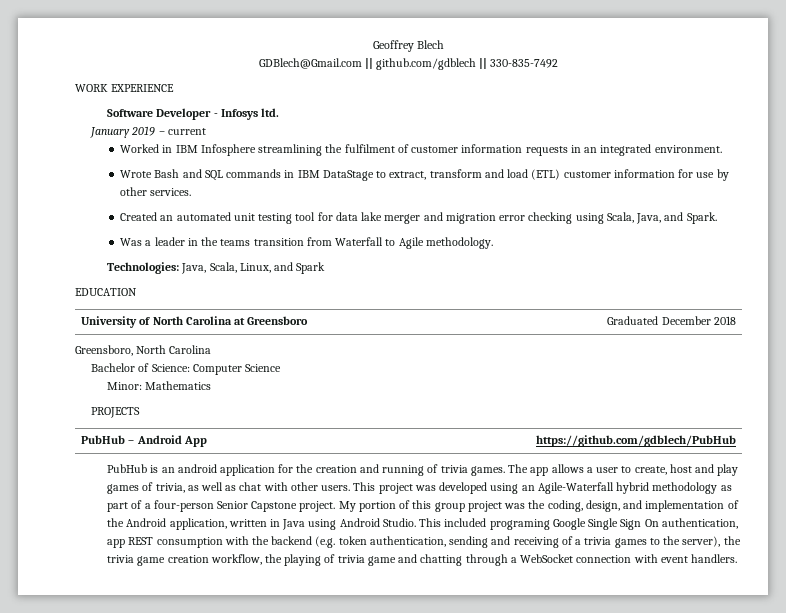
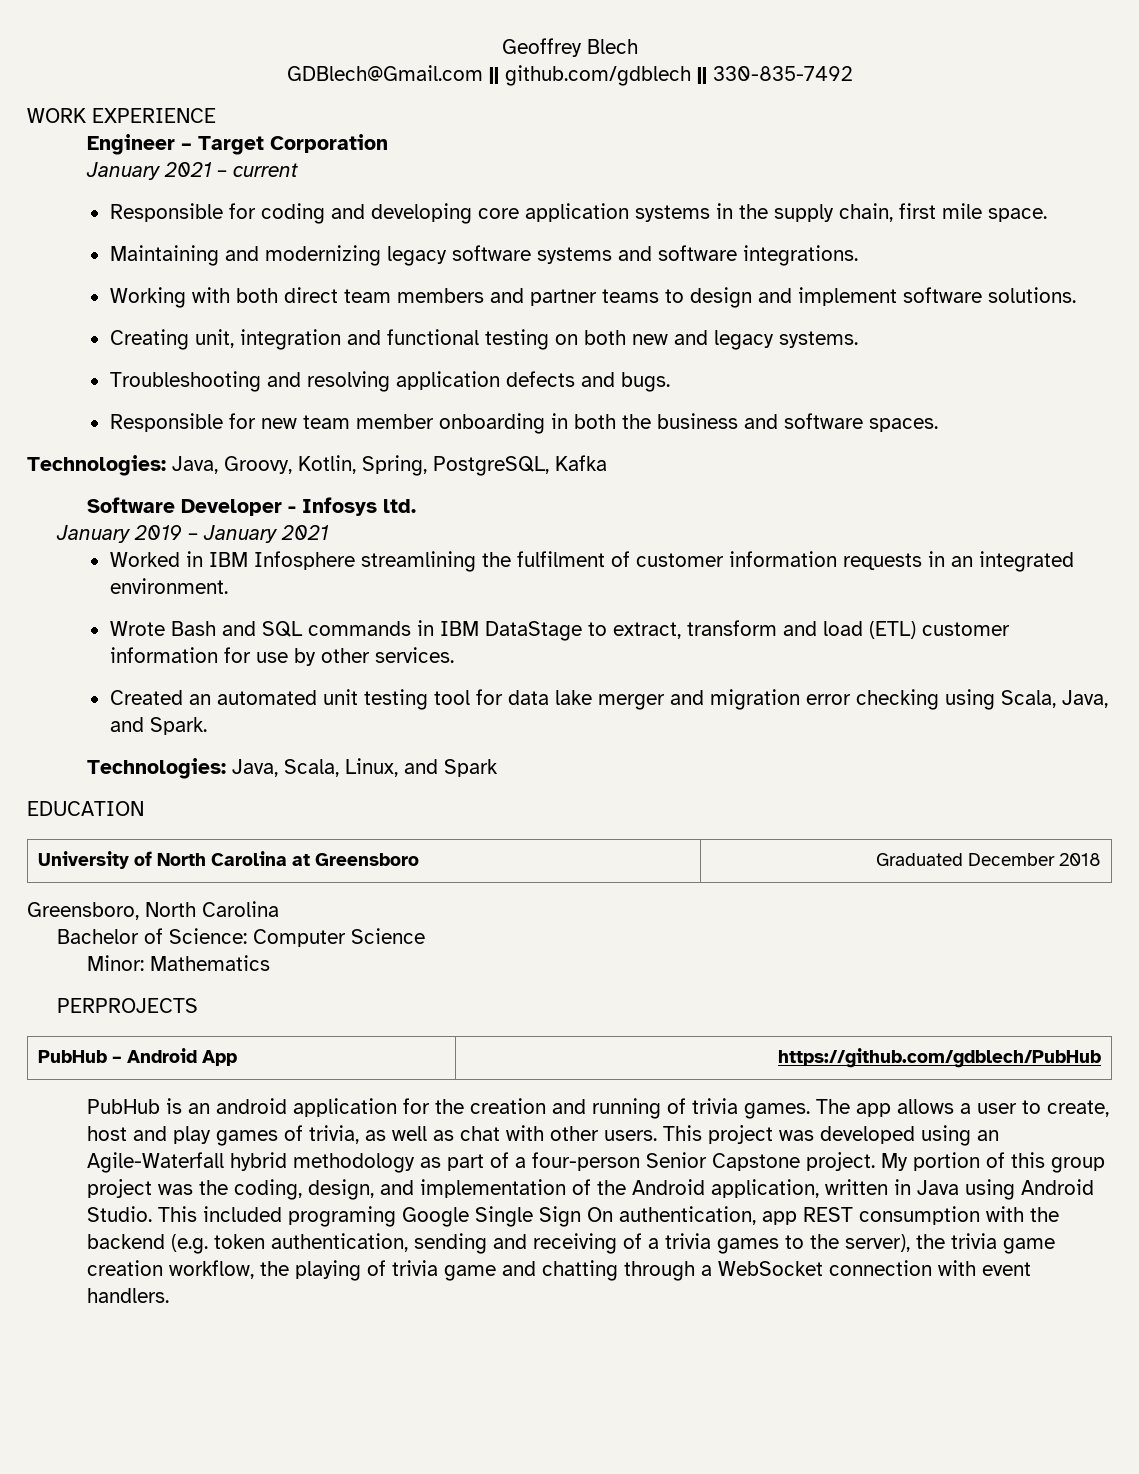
+ Engineer – Target Corporation
+ January 2021 – current
+ Responsible for coding and developing core application systems in the supply chain, first mile space.
+ Maintaining and modernizing legacy software systems and software integrations.
+ Working with both direct team members and partner teams to design and implement software solutions.
+ Creating unit, integration and functional testing on both new and legacy systems.
+ Troubleshooting and resolving application defects and bugs.
+ Responsible for new team member onboarding in both the business and software spaces.
+ Technologies: Java, Groovy, Kotlin, Spring, PostgreSQL, Kafka
- January 2019 – current
+ January 2019 – January 2021
- Was a leader in the teams transition from Waterfall to Agile methodology.
- PROJECTS
+ PERPROJECTS

